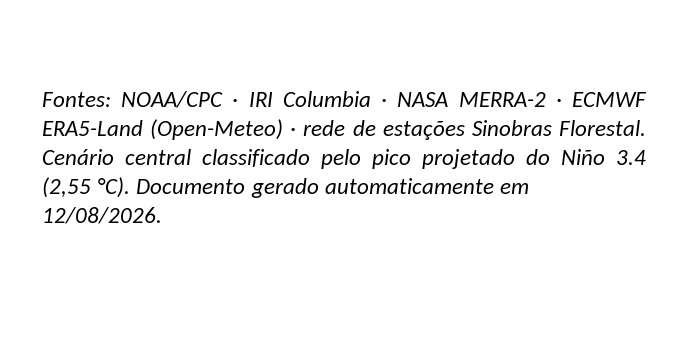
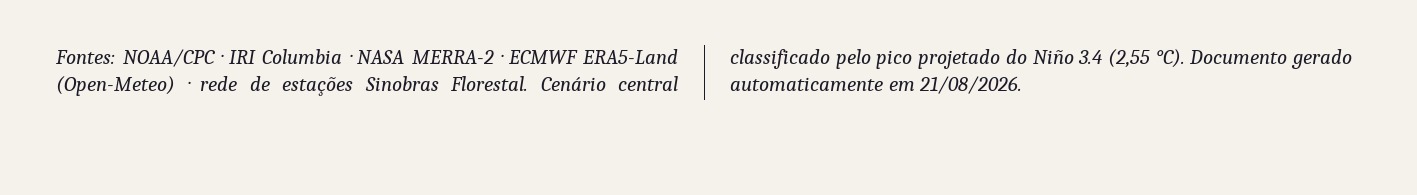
- Documento gerado automaticamente em 12/08/2026.
+ Documento gerado automaticamente em 21/08/2026.

